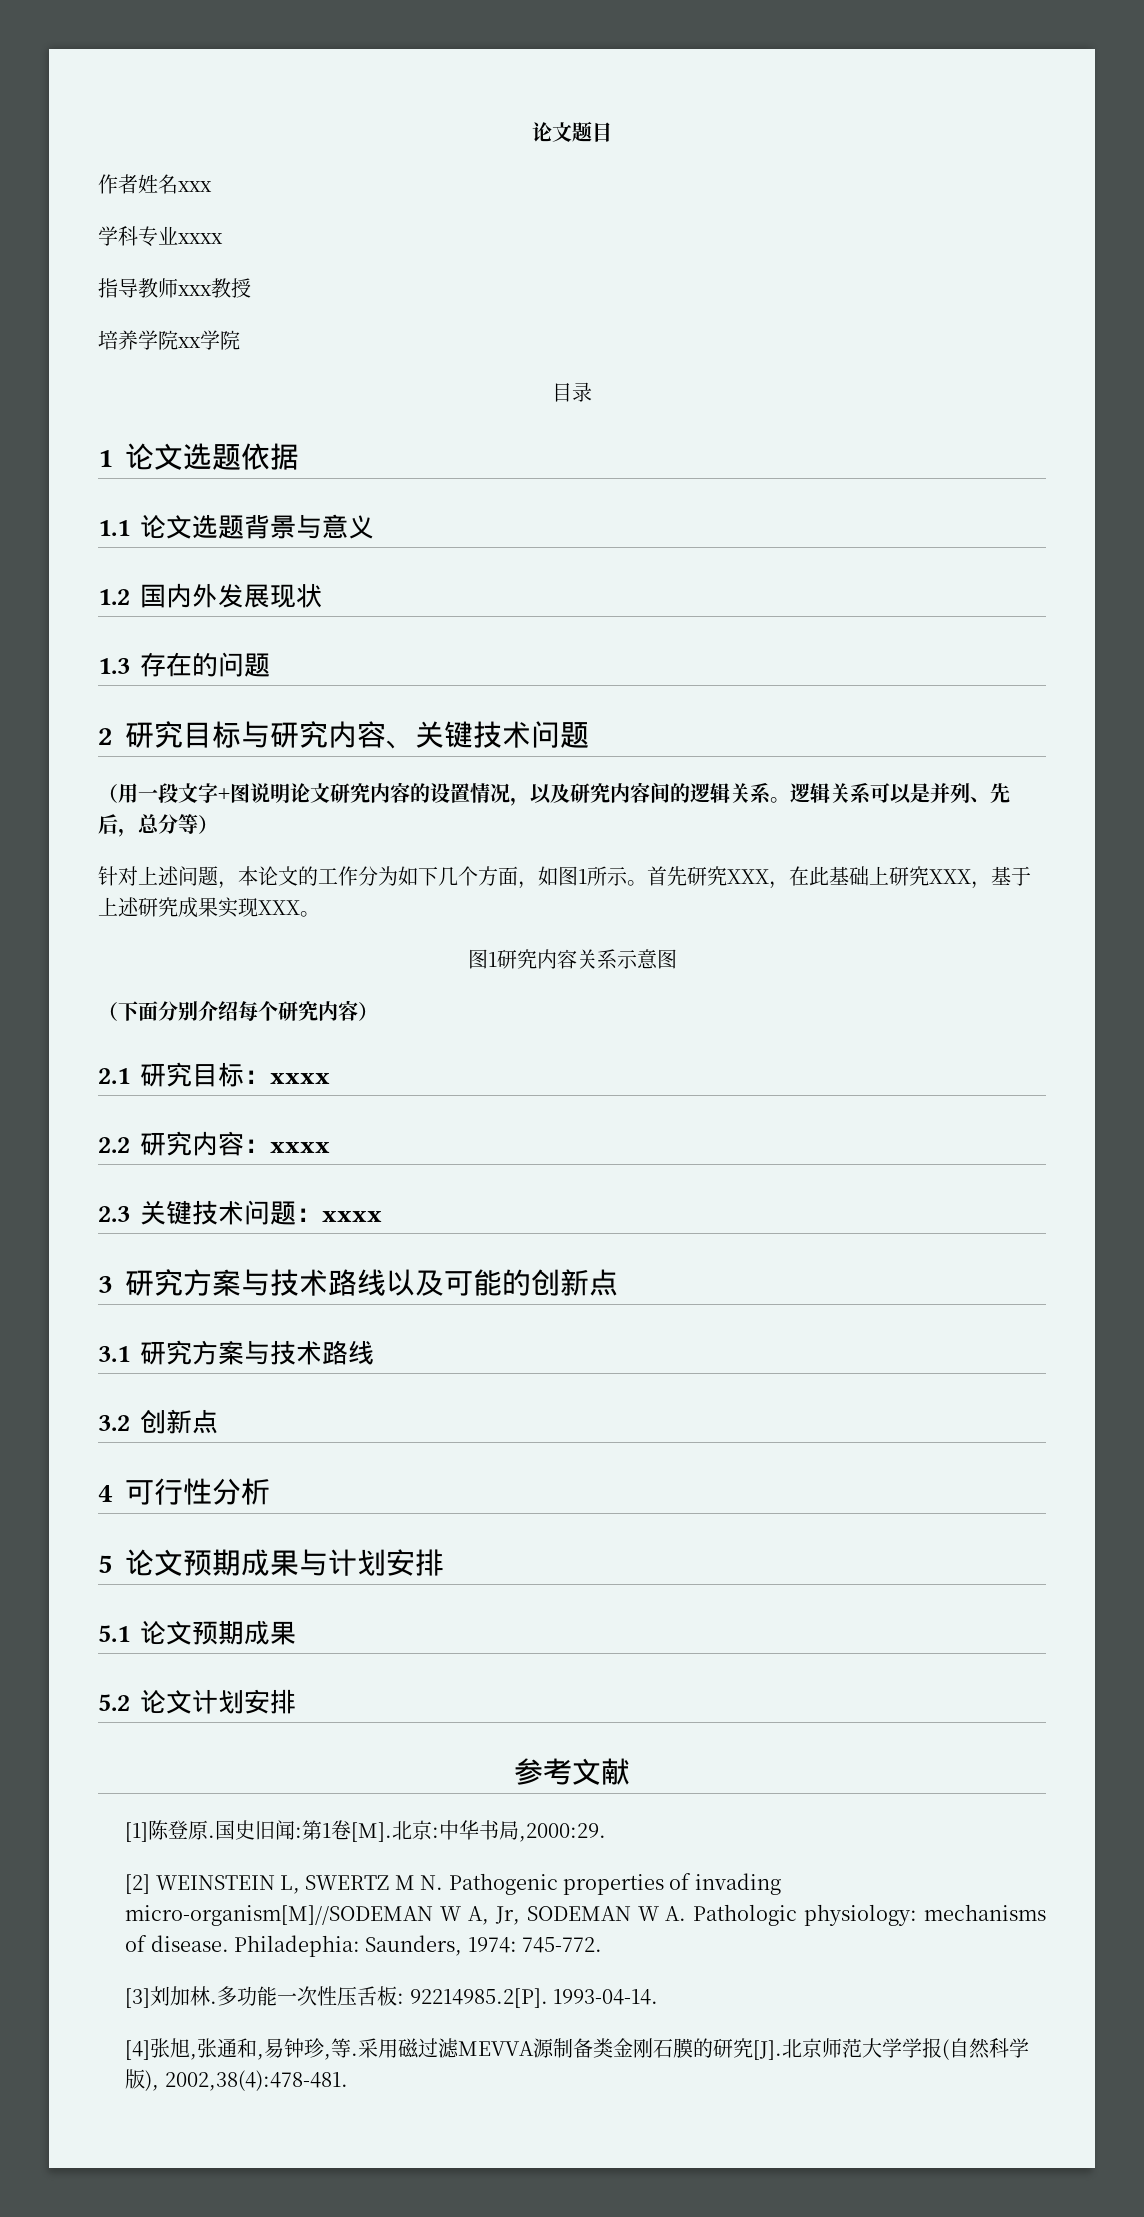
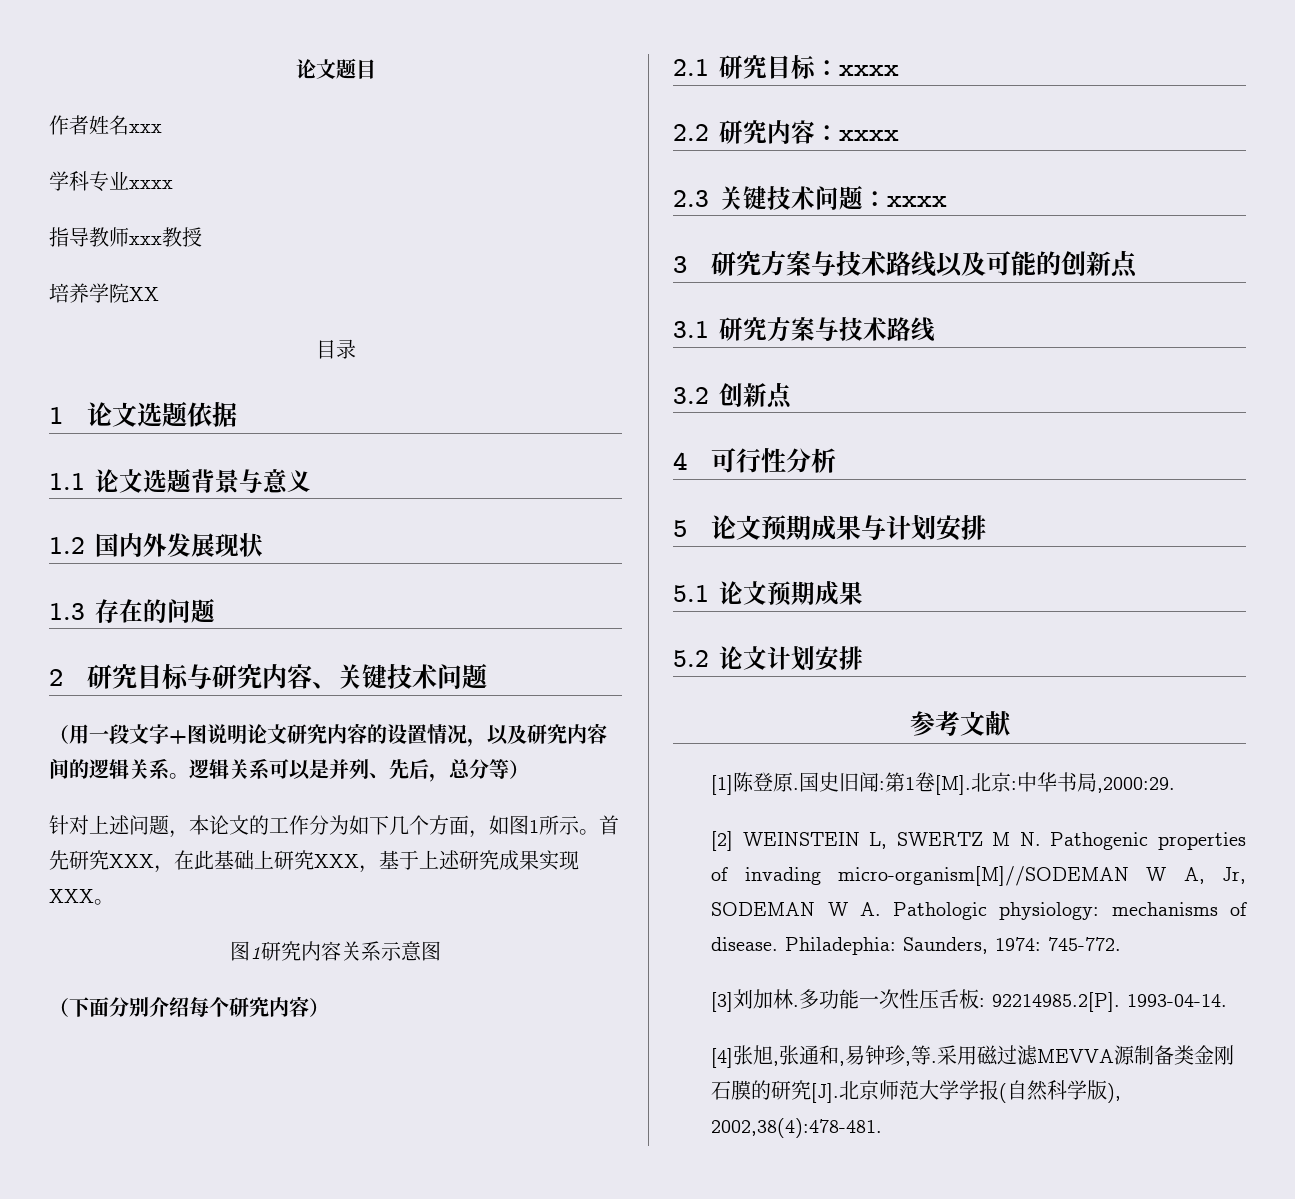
- 培养学院xx学院
+ 培养学院XX

